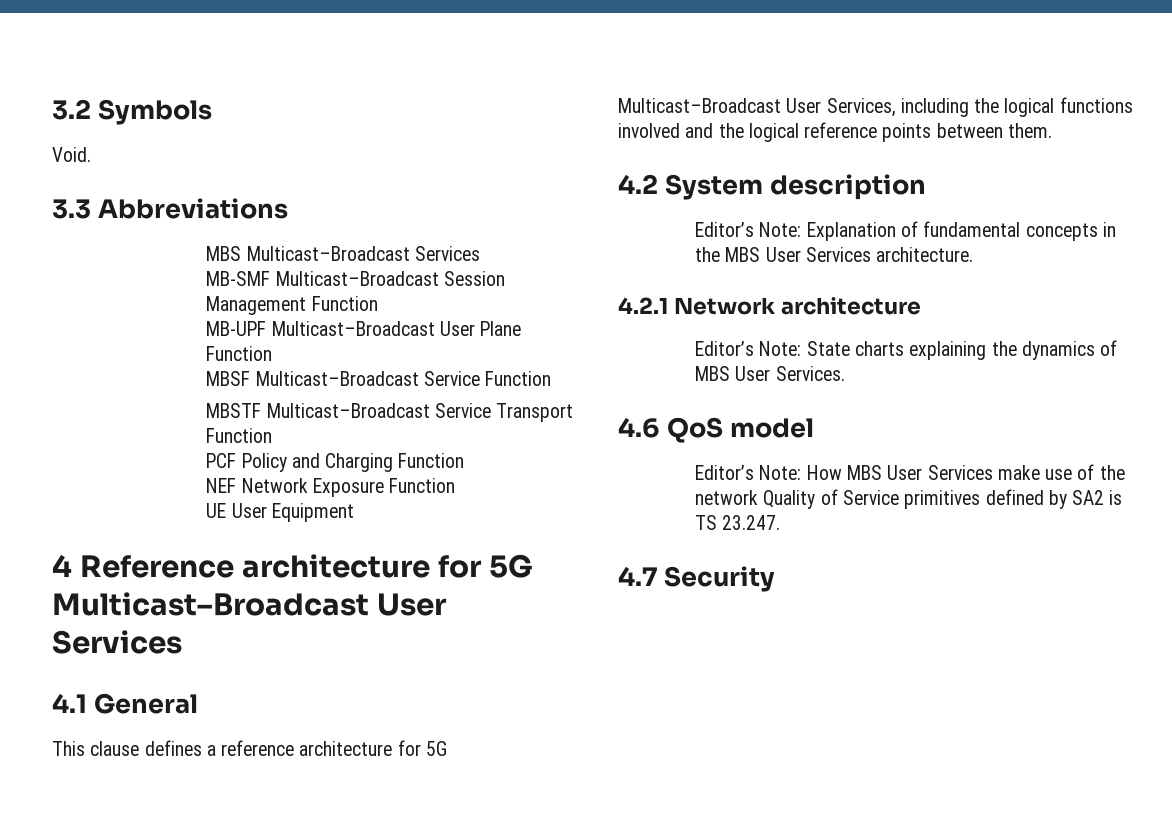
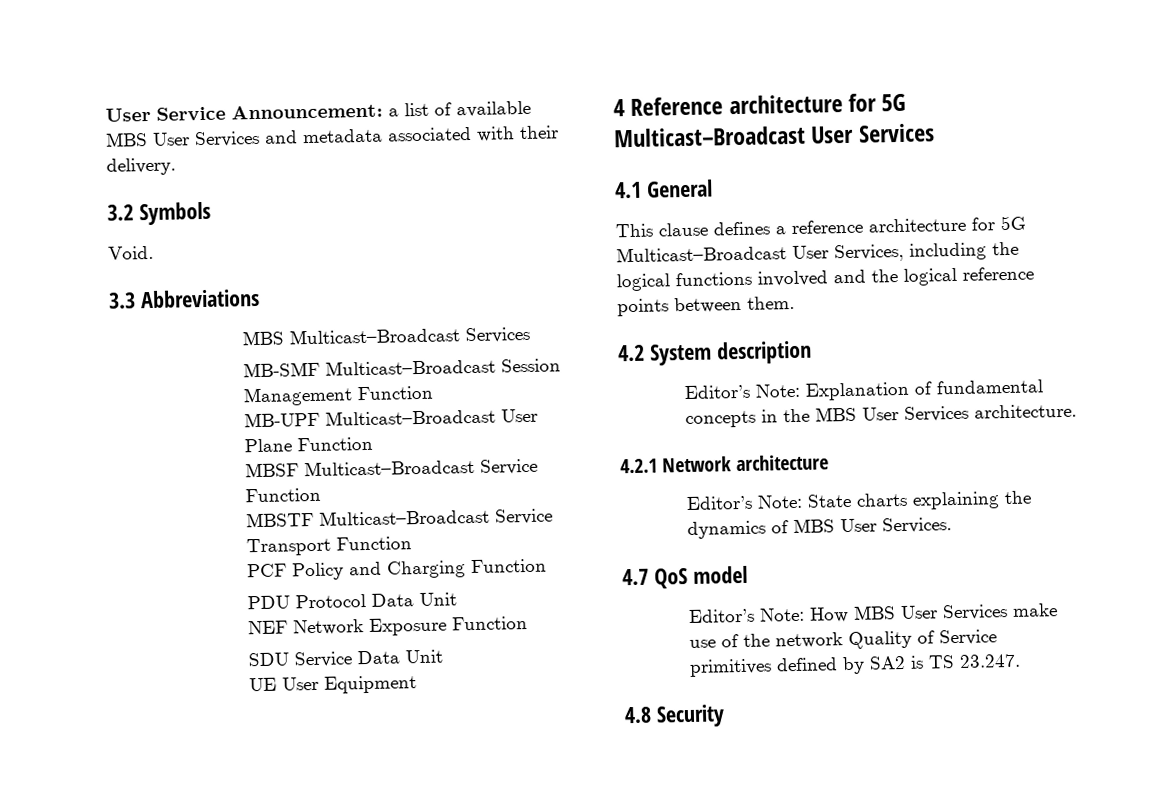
+ User Service Announcement: a list of available MBS User Services and metadata associated with their delivery.
+ PDU Protocol Data Unit
+ SDU Service Data Unit
- 4.6 QoS model
+ 4.7 QoS model
- 4.7 Security
+ 4.8 Security

